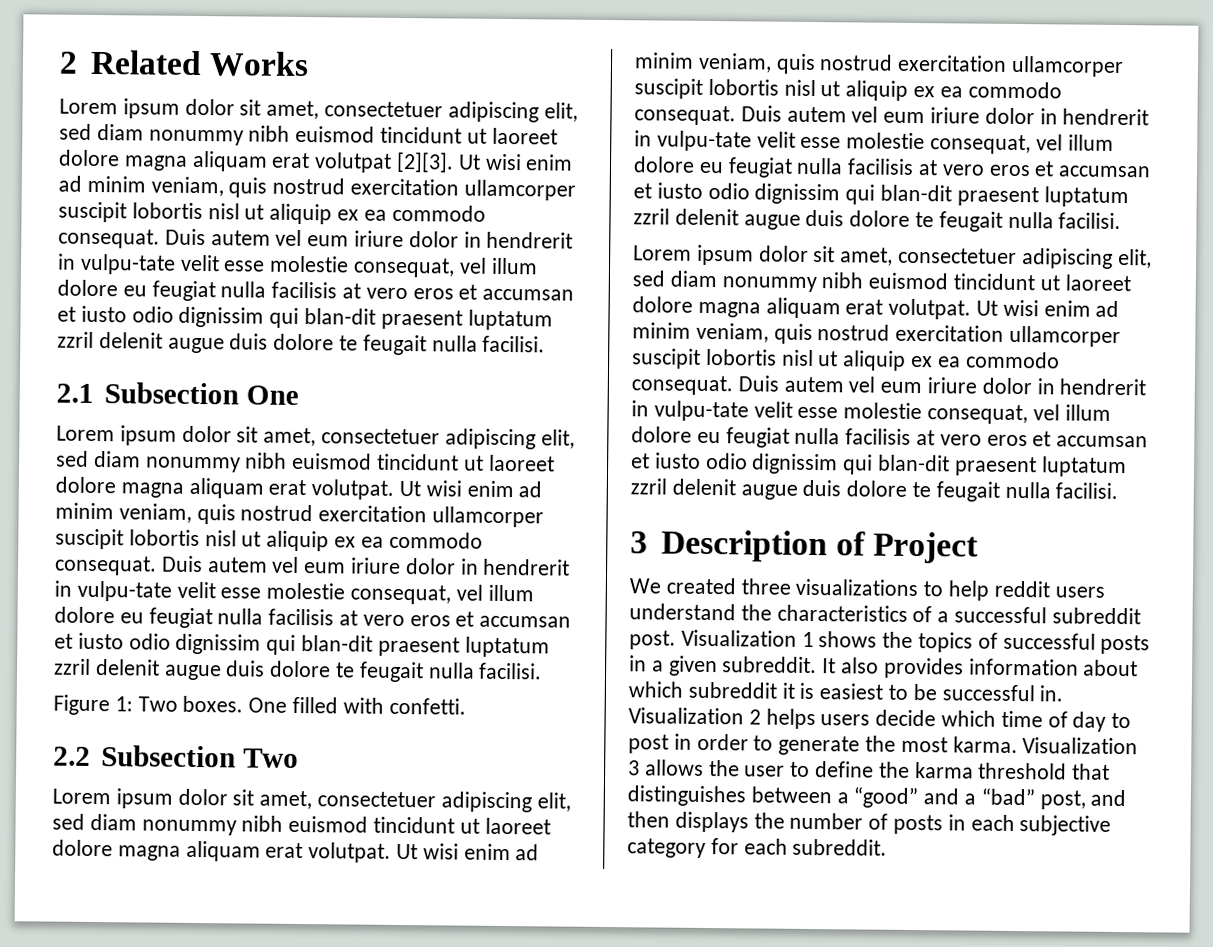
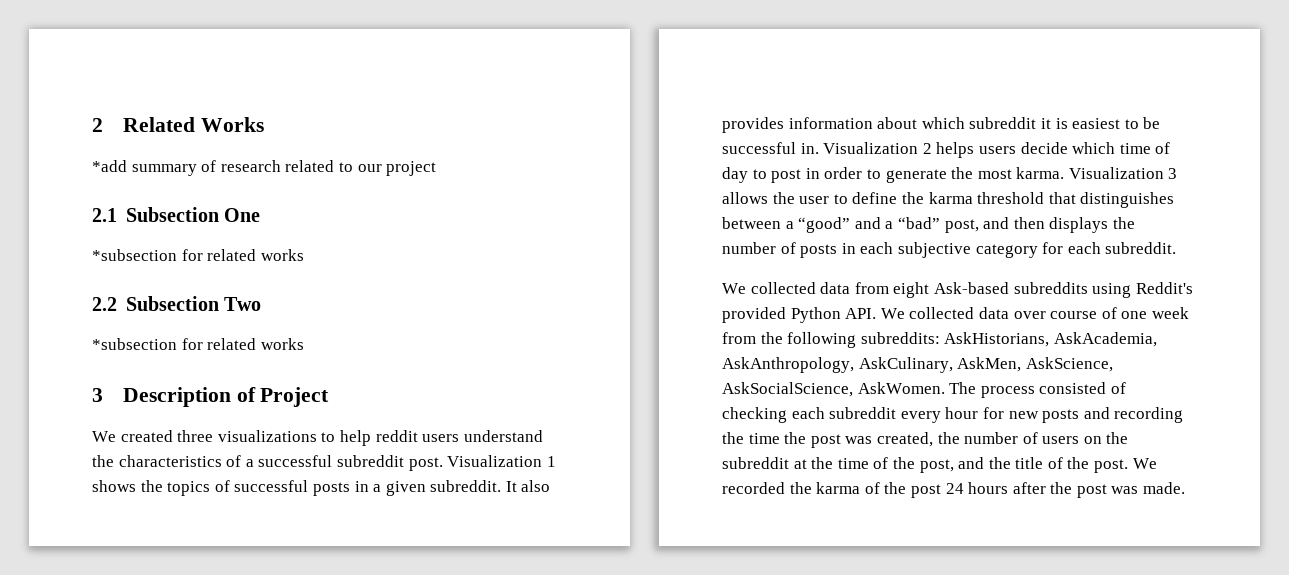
- Lorem ipsum dolor sit amet, consectetuer adipiscing elit, sed diam nonummy nibh euismod tincidunt ut laoreet dolore magna aliquam erat volutpat [2][3]. Ut wisi enim ad minim veniam, quis nostrud exercitation ullamcorper suscipit lobortis nisl ut aliquip ex ea commodo consequat. Duis autem vel eum iriure dolor in hendrerit in vulpu-tate velit esse molestie consequat, vel illum dolore eu feugiat nulla facilisis at vero eros et accumsan et iusto odio dignissim qui blan-dit praesent luptatum zzril delenit augue duis dolore te feugait nulla facilisi.
+ *add summary of research related to our project
  2.1 Subsection One
- Lorem ipsum dolor sit amet, consectetuer adipiscing elit, sed diam nonummy nibh euismod tincidunt ut laoreet dolore magna aliquam erat volutpat. Ut wisi enim ad minim veniam, quis nostrud exercitation ullamcorper suscipit lobortis nisl ut aliquip ex ea commodo consequat. Duis autem vel eum iriure dolor in hendrerit in vulpu-tate velit esse molestie consequat, vel illum dolore eu feugiat nulla facilisis at vero eros et accumsan et iusto odio dignissim qui blan-dit praesent luptatum zzril delenit augue duis dolore te feugait nulla facilisi.
- Figure 1: Two boxes. One filled with confetti.
+ *subsection for related works
  2.2 Subsection Two
- Lorem ipsum dolor sit amet, consectetuer adipiscing elit, sed diam nonummy nibh euismod tincidunt ut laoreet dolore magna aliquam erat volutpat. Ut wisi enim ad minim veniam, quis nostrud exercitation ullamcorper suscipit lobortis nisl ut aliquip ex ea commodo consequat. Duis autem vel eum iriure dolor in hendrerit in vulpu-tate velit esse molestie consequat, vel illum dolore eu feugiat nulla facilisis at vero eros et accumsan et iusto odio dignissim qui blan-dit praesent luptatum zzril delenit augue duis dolore te feugait nulla facilisi.
- Lorem ipsum dolor sit amet, consectetuer adipiscing elit, sed diam nonummy nibh euismod tincidunt ut laoreet dolore magna aliquam erat volutpat. Ut wisi enim ad minim veniam, quis nostrud exercitation ullamcorper suscipit lobortis nisl ut aliquip ex ea commodo consequat. Duis autem vel eum iriure dolor in hendrerit in vulpu-tate velit esse molestie consequat, vel illum dolore eu feugiat nulla facilisis at vero eros et accumsan et iusto odio dignissim qui blan-dit praesent luptatum zzril delenit augue duis dolore te feugait nulla facilisi.
+ *subsection for related works
+ We collected data from eight Ask-based subreddits using Reddit's provided Python API. We collected data over course of one week from the following subreddits: AskHistorians, AskAcademia, AskAnthropology, AskCulinary, AskMen, AskScience, AskSocialScience, AskWomen. The process consisted of checking each subreddit every hour for new posts and recording the time the post was created, the number of users on the subreddit at the time of the post, and the title of the post. We recorded the karma of the post 24 hours after the post was made.

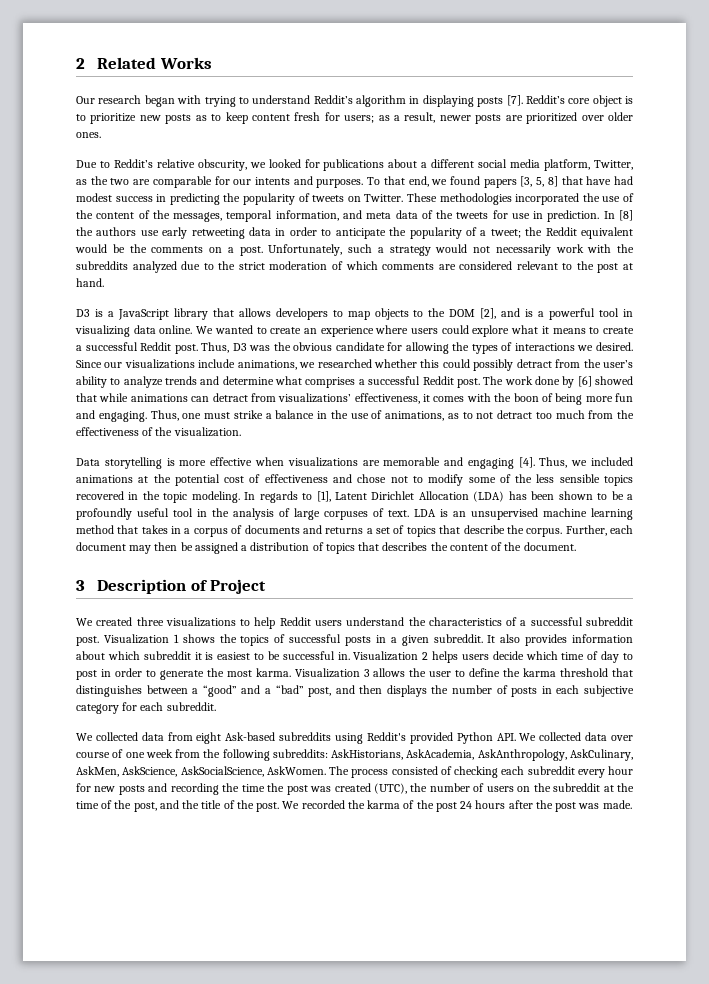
- *add summary of research related to our project
- 2.1 Subsection One
- *subsection for related works
- 2.2 Subsection Two
- *subsection for related works
+ Our research began with trying to understand Reddit’s algorithm in displaying posts [7]. Reddit’s core object is to prioritize new posts as to keep content fresh for users; as a result, newer posts are prioritized over older ones.
+ Due to Reddit’s relative obscurity, we looked for publications about a different social media platform, Twitter, as the two are comparable for our intents and purposes. To that end, we found papers [3, 5, 8] that have had modest success in predicting the popularity of tweets on Twitter. These methodologies incorporated the use of the content of the messages, temporal information, and meta data of the tweets for use in prediction. In [8] the authors use early retweeting data in order to anticipate the popularity of a tweet; the Reddit equivalent would be the comments on a post. Unfortunately, such a strategy would not necessarily work with the subreddits analyzed due to the strict moderation of which comments are considered relevant to the post at hand.
+ D3 is a JavaScript library that allows developers to map objects to the DOM [2], and is a powerful tool in visualizing data online. We wanted to create an experience where users could explore what it means to create a successful Reddit post. Thus, D3 was the obvious candidate for allowing the types of interactions we desired. Since our visualizations include animations, we researched whether this could possibly detract from the user’s ability to analyze trends and determine what comprises a successful Reddit post. The work done by [6] showed that while animations can detract from visualizations’ effectiveness, it comes with the boon of being more fun and engaging. Thus, one must strike a balance in the use of animations, as to not detract too much from the effectiveness of the visualization.
+ Data storytelling is more effective when visualizations are memorable and engaging [4]. Thus, we included animations at the potential cost of effectiveness and chose not to modify some of the less sensible topics recovered in the topic modeling. In regards to [1], Latent Dirichlet Allocation (LDA) has been shown to be a profoundly useful tool in the analysis of large corpuses of text. LDA is an unsupervised machine learning method that takes in a corpus of documents and returns a set of topics that describe the corpus. Further, each document may then be assigned a distribution of topics that describes the content of the document.
- We created three visualizations to help reddit users understand the characteristics of a successful subreddit post.
+ We created three visualizations to help Reddit users understand the characteristics of a successful subreddit post.
- The process consisted of checking each subreddit every hour for new posts and recording the time the post was created, the number of users on the subreddit at the time of the post, and the title of the post.
+ The process consisted of checking each subreddit every hour for new posts and recording the time the post was created (UTC), the number of users on the subreddit at the time of the post, and the title of the post.

